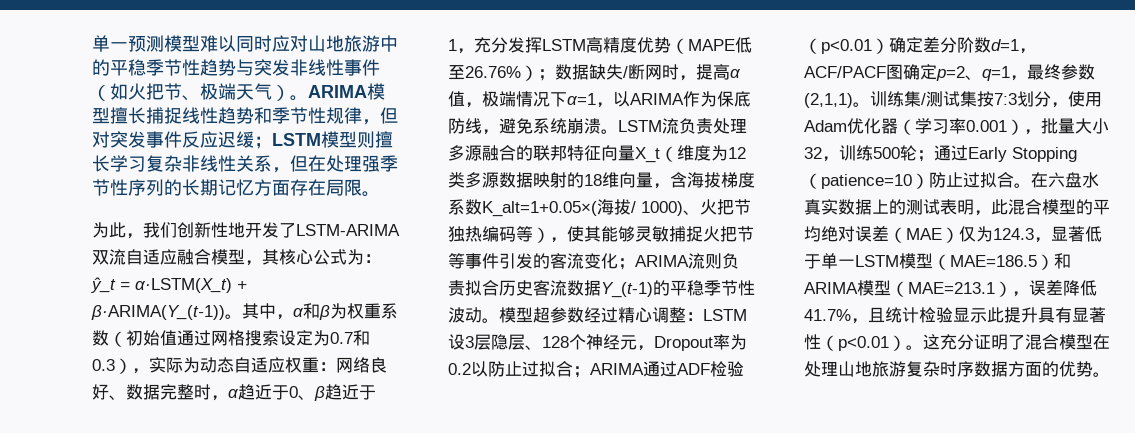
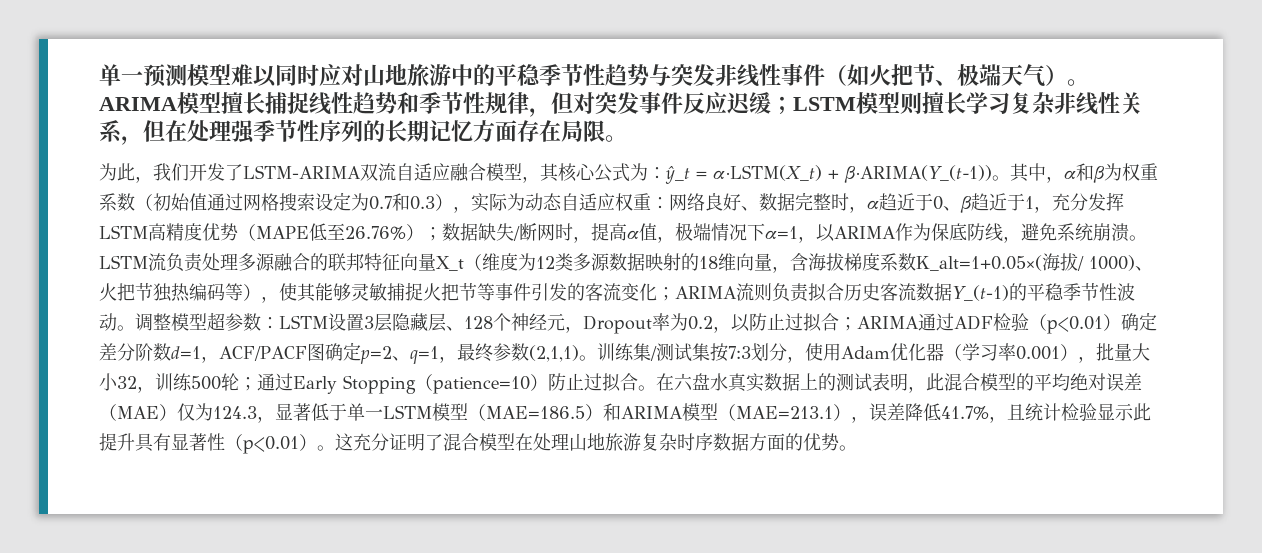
- 为此，我们创新性地开发了LSTM-ARIMA双流自适应融合模型，其核心公式为：ŷ_t = α·LSTM(X_t) + β·ARIMA(Y_(t-1))。
+ 为此，我们开发了LSTM-ARIMA双流自适应融合模型，其核心公式为：ŷ_t = α·LSTM(X_t) + β·ARIMA(Y_(t-1))。
- 模型超参数经过精心调整：LSTM设3层隐层、128个神经元，Dropout率为0.2以防止过拟合；ARIMA通过ADF检验（p<0.01）确定差分阶数d=1，ACF/PACF图确定p=2、q=1，最终参数(2,1,1)。
+ 调整模型超参数：LSTM设置3层隐藏层、128个神经元，Dropout率为0.2，以防止过拟合；ARIMA通过ADF检验（p<0.01）确定差分阶数d=1，ACF/PACF图确定p=2、q=1，最终参数(2,1,1)。

